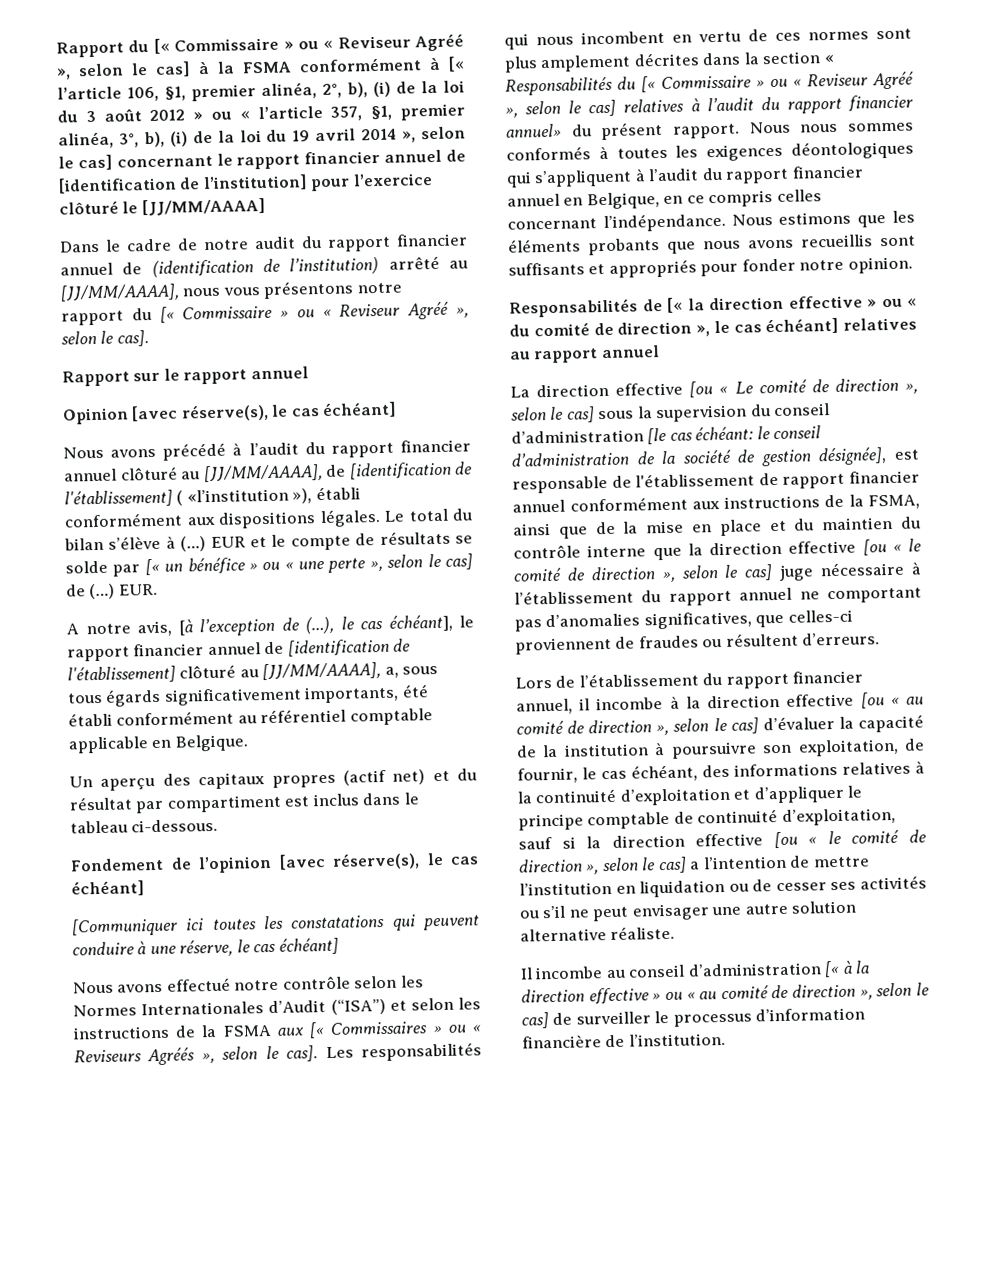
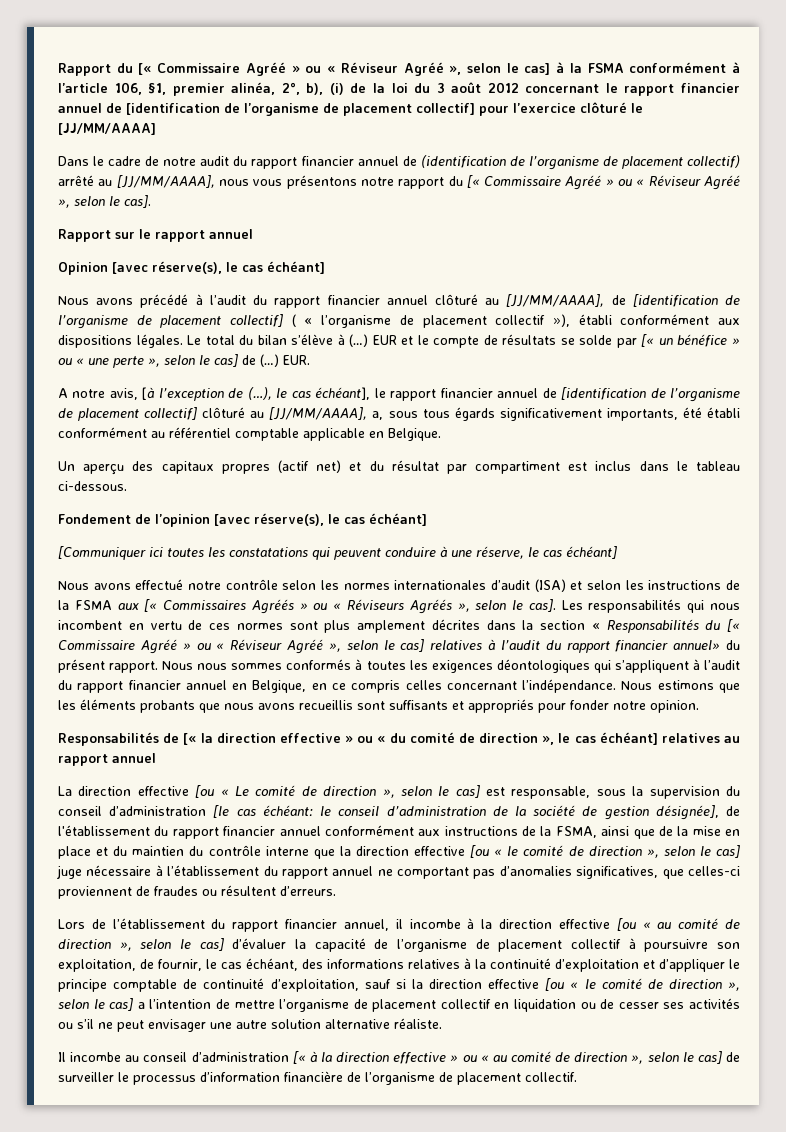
- Rapport du [« Commissaire » ou « Reviseur Agréé », selon le cas] à la FSMA conformément à [« l’article 106, §1, premier alinéa, 2°, b), (i) de la loi du 3 août 2012 » ou « l’article 357, §1, premier alinéa, 3°, b), (i) de la loi du 19 avril 2014 », selon le cas] concernant le rapport financier annuel de [identification de l’institution] pour l’exercice clôturé le [JJ/MM/AAAA]
+ Rapport du [« Commissaire Agréé » ou « Réviseur Agréé », selon le cas] à la FSMA conformément à l’article 106, §1, premier alinéa, 2°, b), (i) de la loi du 3 août 2012 concernant le rapport financier annuel de [identification de l’organisme de placement collectif] pour l’exercice clôturé le [JJ/MM/AAAA]
- Dans le cadre de notre audit du rapport financier annuel de (identification de l’institution) arrêté au [JJ/MM/AAAA], nous vous présentons notre rapport du [« Commissaire » ou « Reviseur Agréé », selon le cas].
+ Dans le cadre de notre audit du rapport financier annuel de (identification de l’organisme de placement collectif) arrêté au [JJ/MM/AAAA], nous vous présentons notre rapport du [« Commissaire Agréé » ou « Réviseur Agréé », selon le cas].
- Nous avons précédé à l’audit du rapport financier annuel clôturé au [JJ/MM/AAAA], de [identification de l'établissement] ( «l’institution »), établi conformément aux dispositions légales.
+ Nous avons précédé à l’audit du rapport financier annuel clôturé au [JJ/MM/AAAA], de [identification de l’organisme de placement collectif] ( « l’organisme de placement collectif »), établi conformément aux dispositions légales.
- A notre avis, [à l’exception de (…), le cas échéant], le rapport financier annuel de [identification de l'établissement] clôturé au [JJ/MM/AAAA], a, sous tous égards significativement importants, été établi conformément au référentiel comptable applicable en Belgique.
+ A notre avis, [à l’exception de (…), le cas échéant], le rapport financier annuel de [identification de l’organisme de placement collectif] clôturé au [JJ/MM/AAAA], a, sous tous égards significativement importants, été établi conformément au référentiel comptable applicable en Belgique.
- Nous avons effectué notre contrôle selon les Normes Internationales d’Audit (“ISA”) et selon les instructions de la FSMA aux [« Commissaires » ou « Reviseurs Agréés », selon le cas].
+ Nous avons effectué notre contrôle selon les normes internationales d’audit (ISA) et selon les instructions de la FSMA aux [« Commissaires Agréés » ou « Réviseurs Agréés », selon le cas].
- Les responsabilités qui nous incombent en vertu de ces normes sont plus amplement décrites dans la section « Responsabilités du [« Commissaire » ou « Reviseur Agréé », selon le cas] relatives à l’audit du rapport financier annuel» du présent rapport.
+ Les responsabilités qui nous incombent en vertu de ces normes sont plus amplement décrites dans la section « Responsabilités du [« Commissaire Agréé » ou « Réviseur Agréé », selon le cas] relatives à l’audit du rapport financier annuel» du présent rapport.
- La direction effective [ou « Le comité de direction », selon le cas] sous la supervision du conseil d’administration [le cas échéant:
+ La direction effective [ou « Le comité de direction », selon le cas] est responsable, sous la supervision du conseil d’administration [le cas échéant:
- le conseil d’administration de la société de gestion désignée], est responsable de l'établissement de rapport financier annuel conformément aux instructions de la FSMA, ainsi que de la mise en place et du maintien du contrôle interne que la direction effective [ou « le comité de direction », selon le cas] juge nécessaire à l’établissement du rapport annuel ne comportant pas d’anomalies significatives, que celles-ci proviennent de fraudes ou résultent d’erreurs.
+ le conseil d’administration de la société de gestion désignée], de l'établissement du rapport financier annuel conformément aux instructions de la FSMA, ainsi que de la mise en place et du maintien du contrôle interne que la direction effective [ou « le comité de direction », selon le cas] juge nécessaire à l’établissement du rapport annuel ne comportant pas d’anomalies significatives, que celles-ci proviennent de fraudes ou résultent d’erreurs.
- Lors de l’établissement du rapport financier annuel, il incombe à la direction effective [ou « au comité de direction », selon le cas] d’évaluer la capacité de la institution à poursuivre son exploitation, de fournir, le cas échéant, des informations relatives à la continuité d’exploitation et d’appliquer le principe comptable de continuité d’exploitation, sauf si la direction effective [ou « le comité de direction », selon le cas] a l’intention de mettre l’institution en liquidation ou de cesser ses activités ou s’il ne peut envisager une autre solution alternative réaliste.
+ Lors de l’établissement du rapport financier annuel, il incombe à la direction effective [ou « au comité de direction », selon le cas] d’évaluer la capacité de l’organisme de placement collectif à poursuivre son exploitation, de fournir, le cas échéant, des informations relatives à la continuité d’exploitation et d’appliquer le principe comptable de continuité d’exploitation, sauf si la direction effective [ou « le comité de direction », selon le cas] a l’intention de mettre l’organisme de placement collectif en liquidation ou de cesser ses activités ou s’il ne peut envisager une autre solution alternative réaliste.
- Il incombe au conseil d’administration [« à la direction effective » ou « au comité de direction », selon le cas] de surveiller le processus d’information financière de l’institution.
+ Il incombe au conseil d’administration [« à la direction effective » ou « au comité de direction », selon le cas] de surveiller le processus d’information financière de l’organisme de placement collectif.

